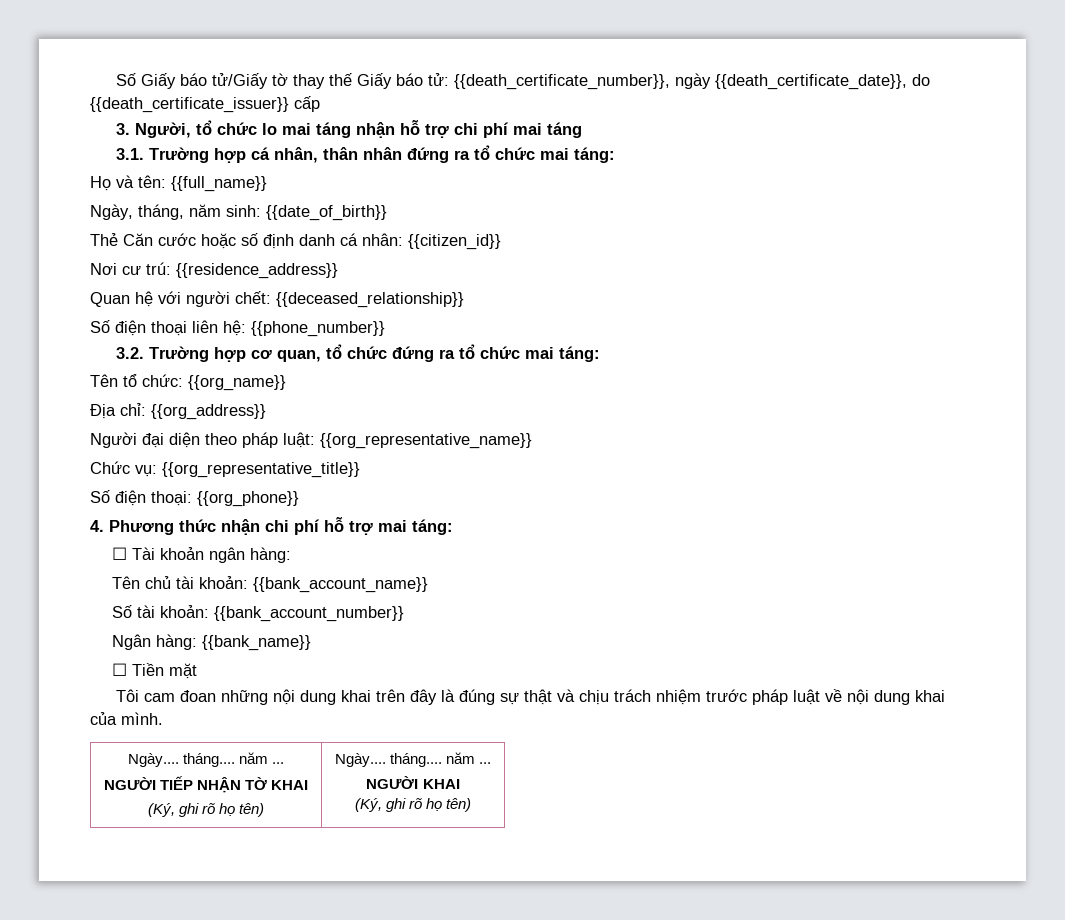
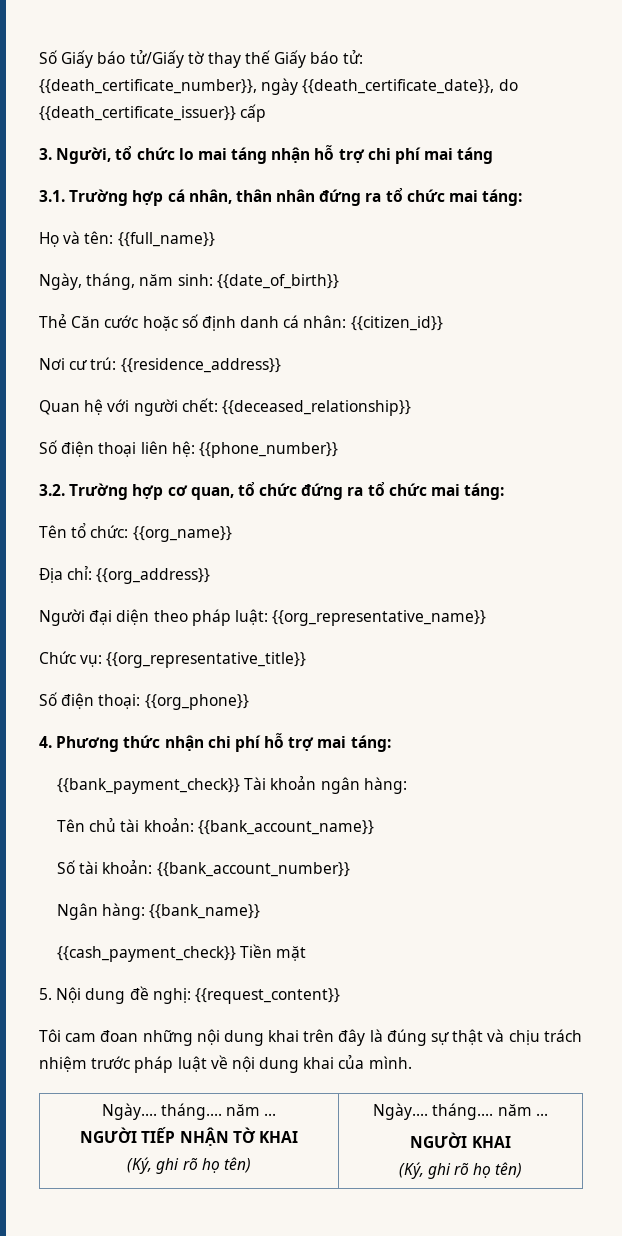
- ☐ Tài khoản ngân hàng:
+ {{bank_payment_check}} Tài khoản ngân hàng:
- ☐ Tiền mặt
+ {{cash_payment_check}} Tiền mặt
+ 5. Nội dung đề nghị: {{request_content}}

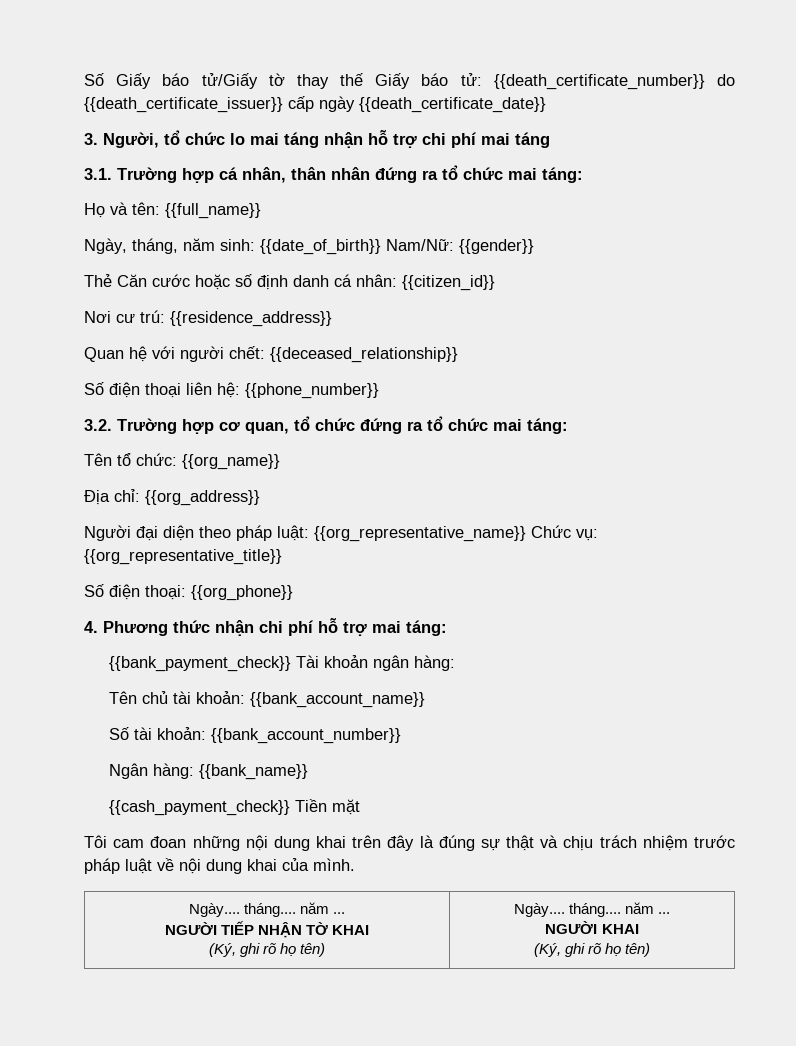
- Số Giấy báo tử/Giấy tờ thay thế Giấy báo tử: {{death_certificate_number}}, ngày {{death_certificate_date}}, do {{death_certificate_issuer}} cấp
+ Số Giấy báo tử/Giấy tờ thay thế Giấy báo tử: {{death_certificate_number}} do {{death_certificate_issuer}} cấp ngày {{death_certificate_date}}
- Ngày, tháng, năm sinh: {{date_of_birth}}
+ Ngày, tháng, năm sinh: {{date_of_birth}} Nam/Nữ: {{gender}}
- Người đại diện theo pháp luật: {{org_representative_name}}
- Chức vụ: {{org_representative_title}}
+ Người đại diện theo pháp luật: {{org_representative_name}} Chức vụ: {{org_representative_title}}
- 5. Nội dung đề nghị: {{request_content}}

